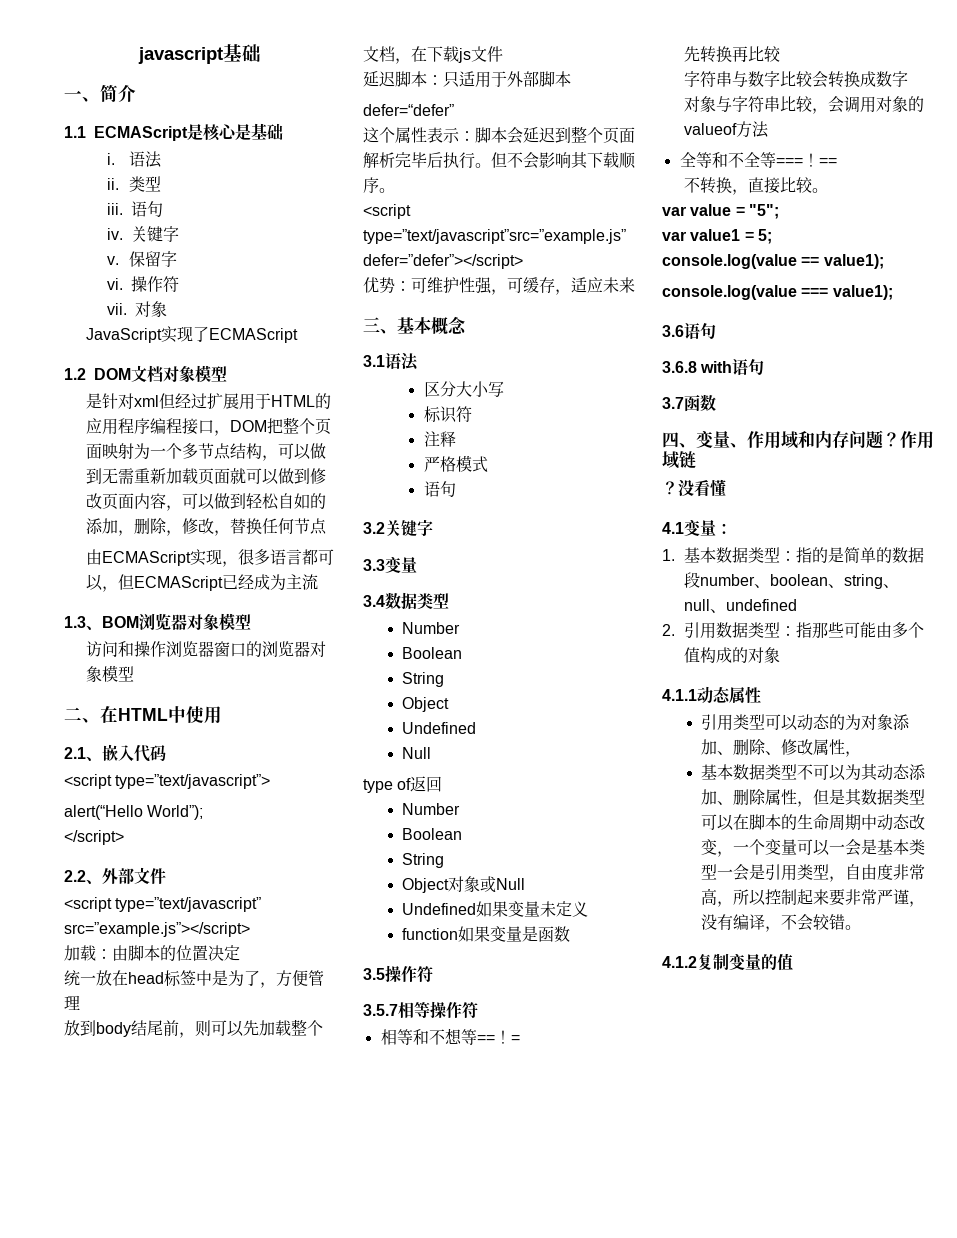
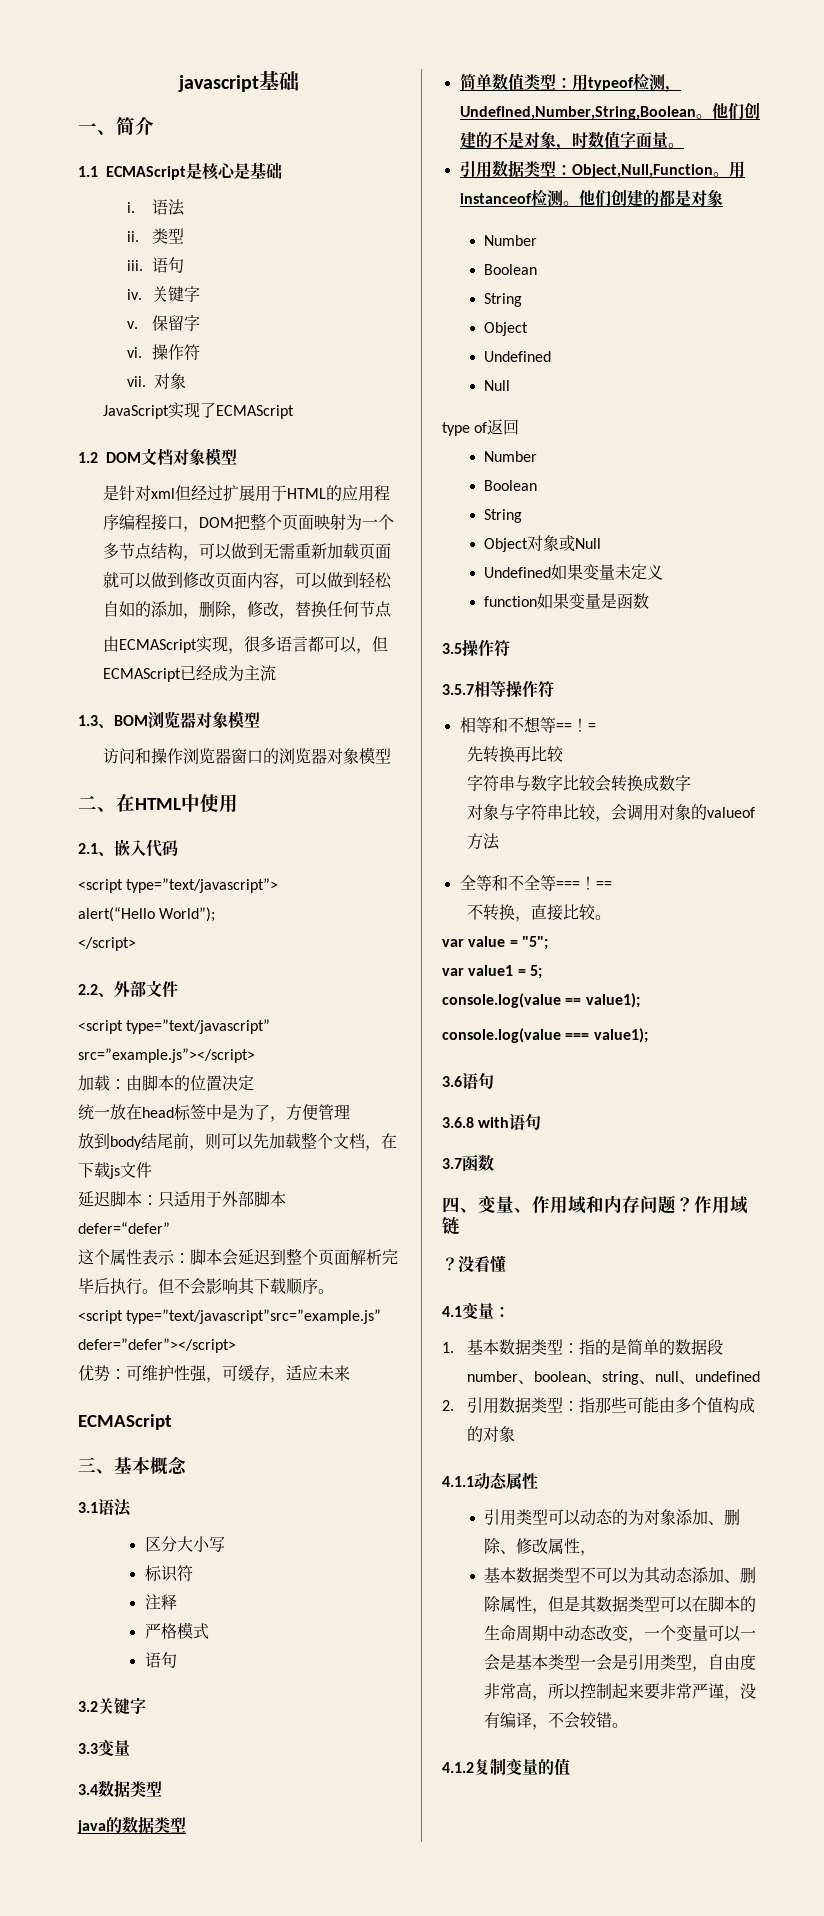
  优势：可维护性强，可缓存，适应未来
+ ECMAScript
+ java的数据类型
+ 简单数值类型：用typeof检测，Undefined,Number,String,Boolean。他们创建的不是对象，时数值字面量。
+ 引用数据类型：Object,Null,Function。用instanceof检测。他们创建的都是对象

